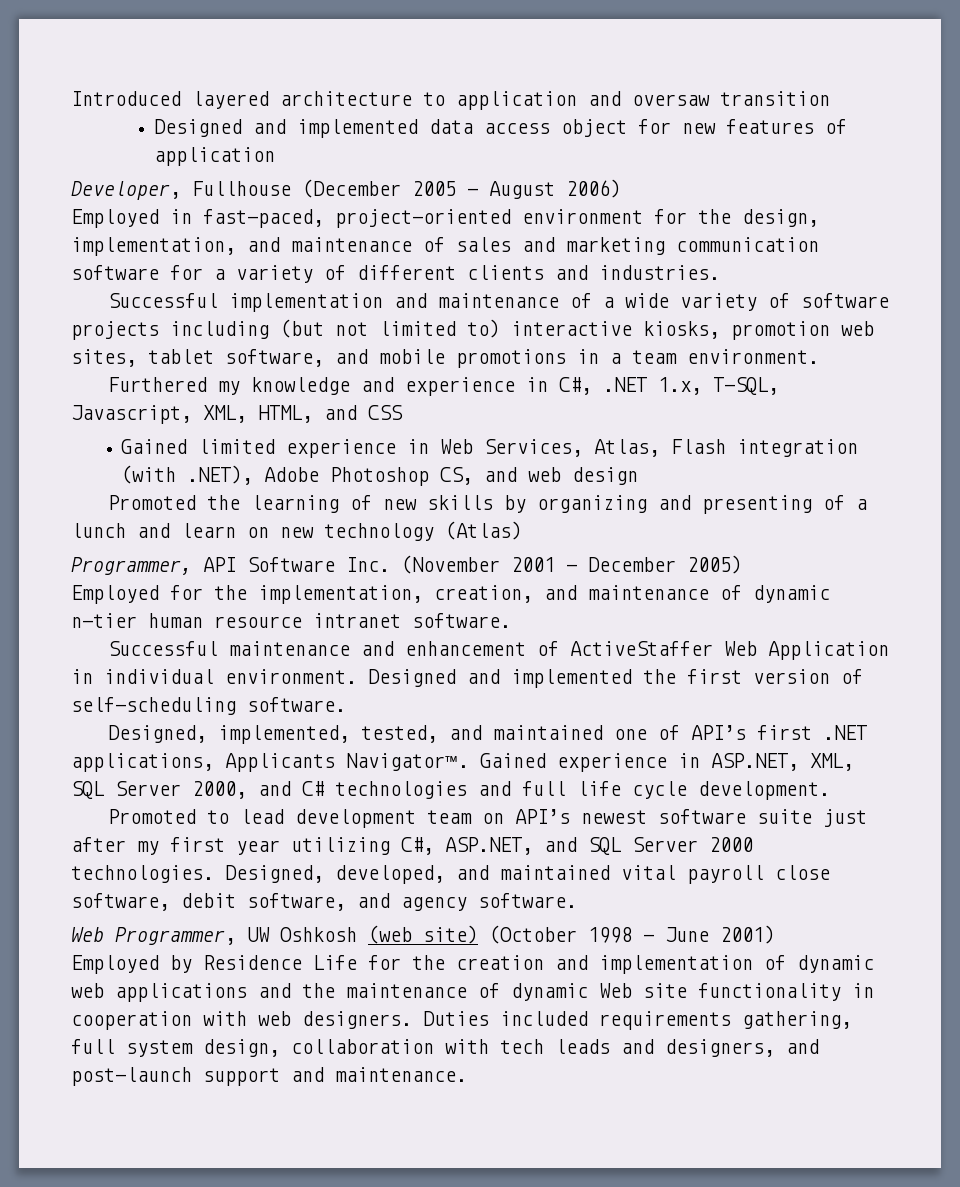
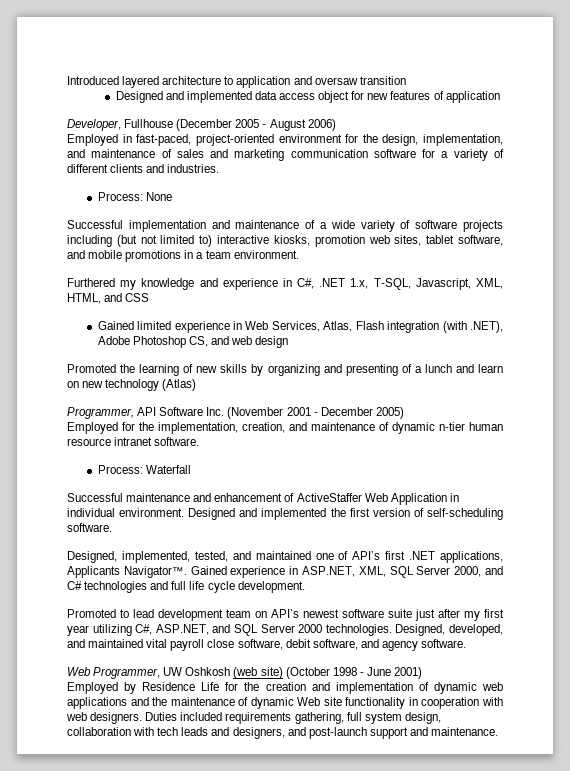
+ Process: None
+ Process: Waterfall

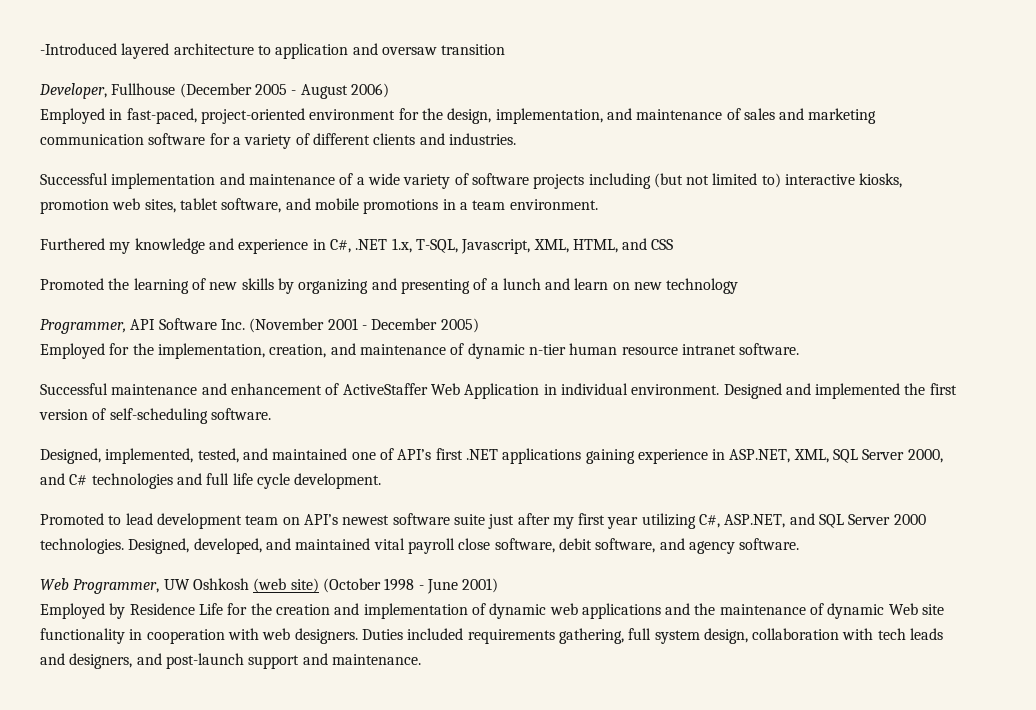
- Introduced layered architecture to application and oversaw transition
+ -Introduced layered architecture to application and oversaw transition
- Designed and implemented data access object for new features of application
- Process: None
- Gained limited experience in Web Services, Atlas, Flash integration (with .NET), Adobe Photoshop CS, and web design
- Promoted the learning of new skills by organizing and presenting of a lunch and learn on new technology (Atlas)
+ Promoted the learning of new skills by organizing and presenting of a lunch and learn on new technology
- Process: Waterfall
- Designed, implemented, tested, and maintained one of API’s first .NET applications, Applicants Navigator™. Gained experience in ASP.NET, XML, SQL Server 2000, and C# technologies and full life cycle development.
+ Designed, implemented, tested, and maintained one of API’s first .NET applications gaining experience in ASP.NET, XML, SQL Server 2000, and C# technologies and full life cycle development.

